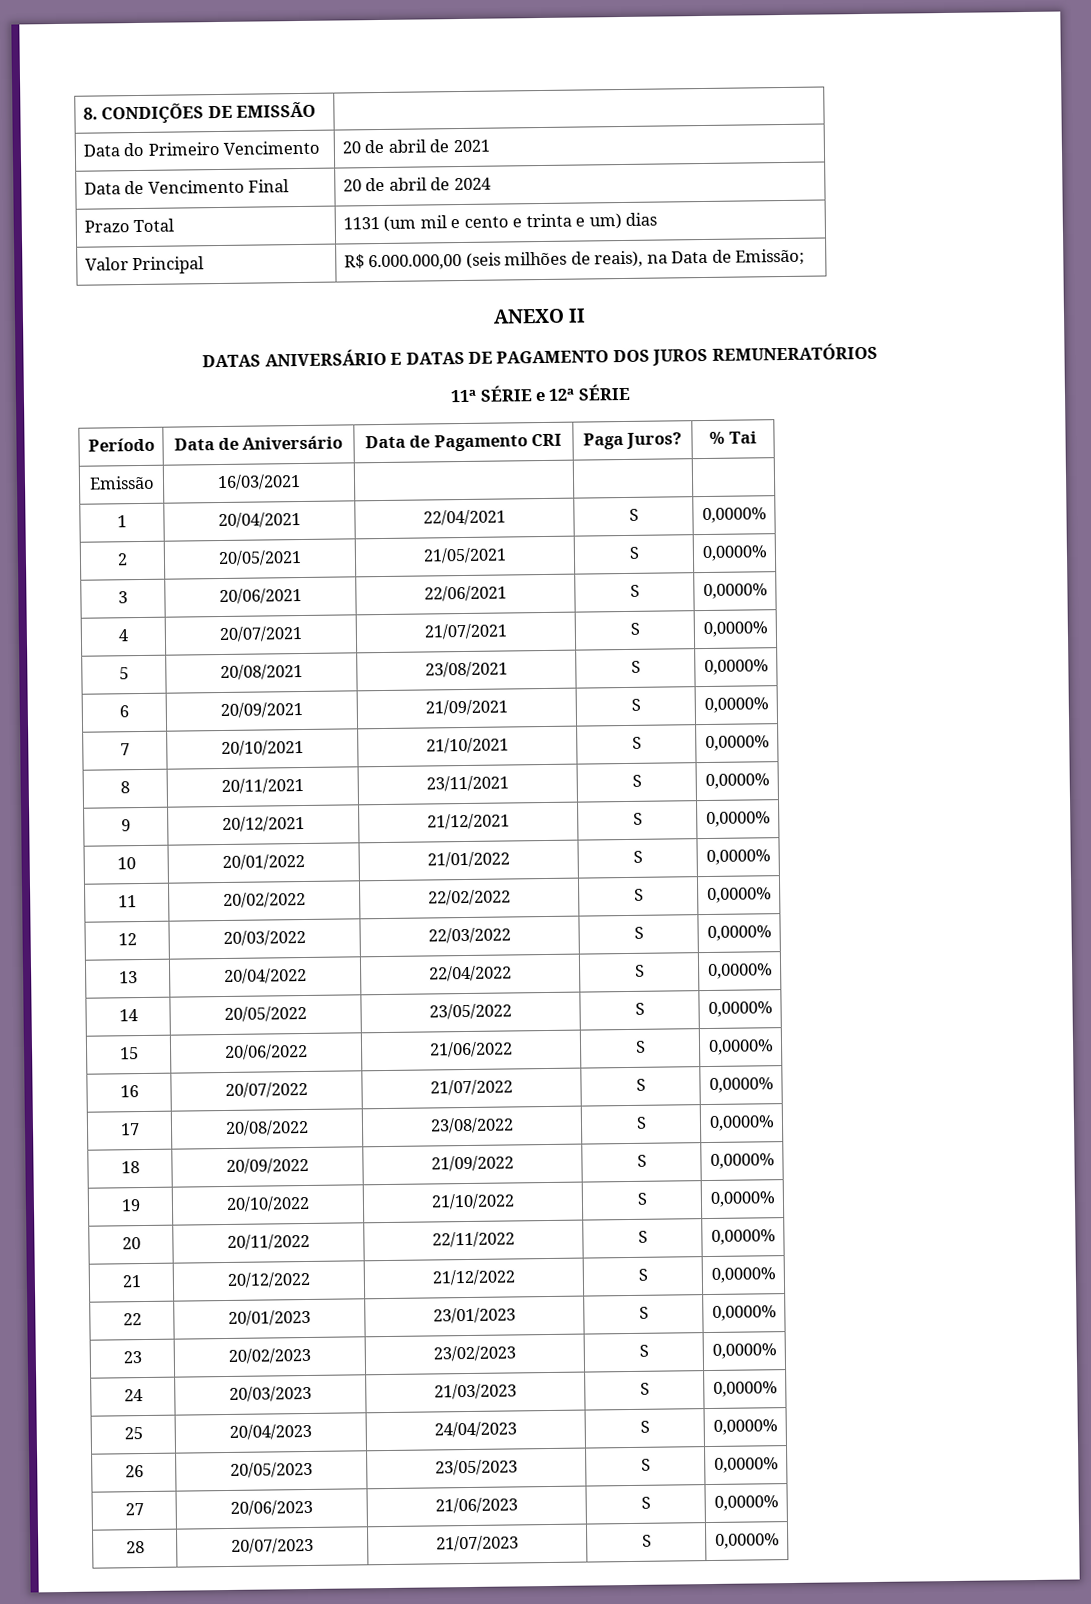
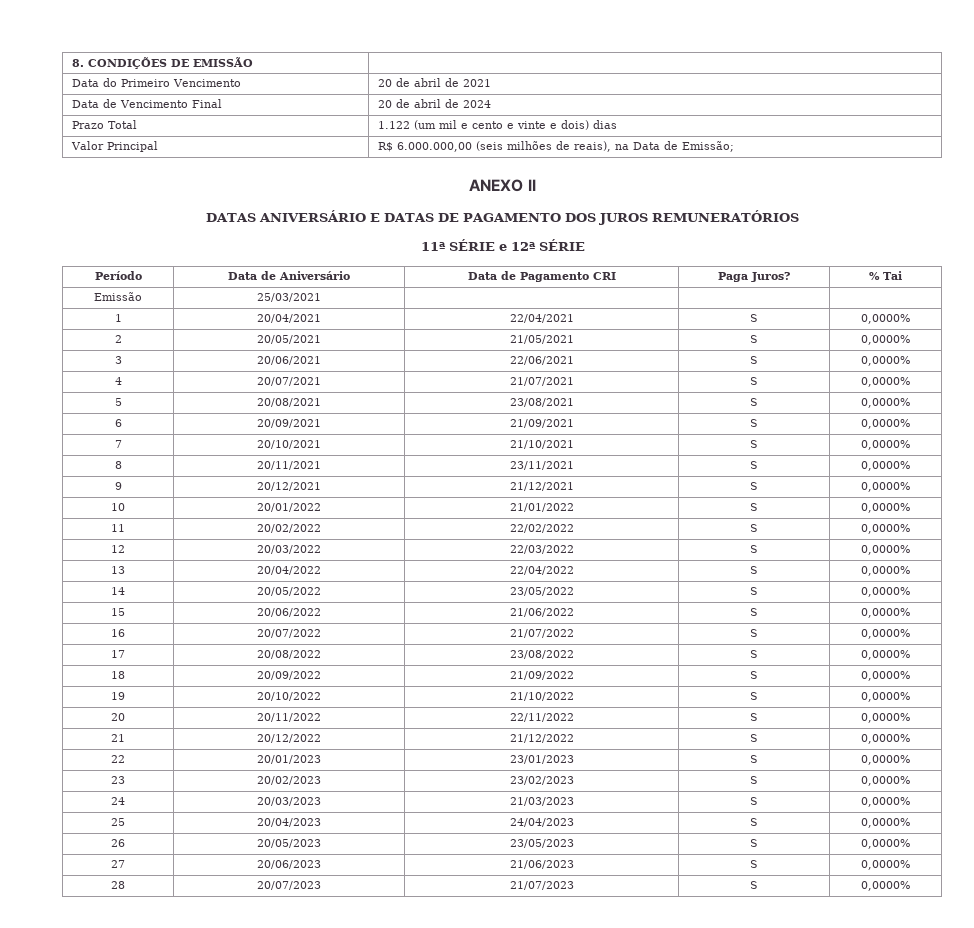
- Prazo Total | 1131 (um mil e cento e trinta e um) dias
+ Prazo Total | 1.122 (um mil e cento e vinte e dois) dias
- Emissão | 16/03/2021 | | |
+ Emissão | 25/03/2021 | | |

